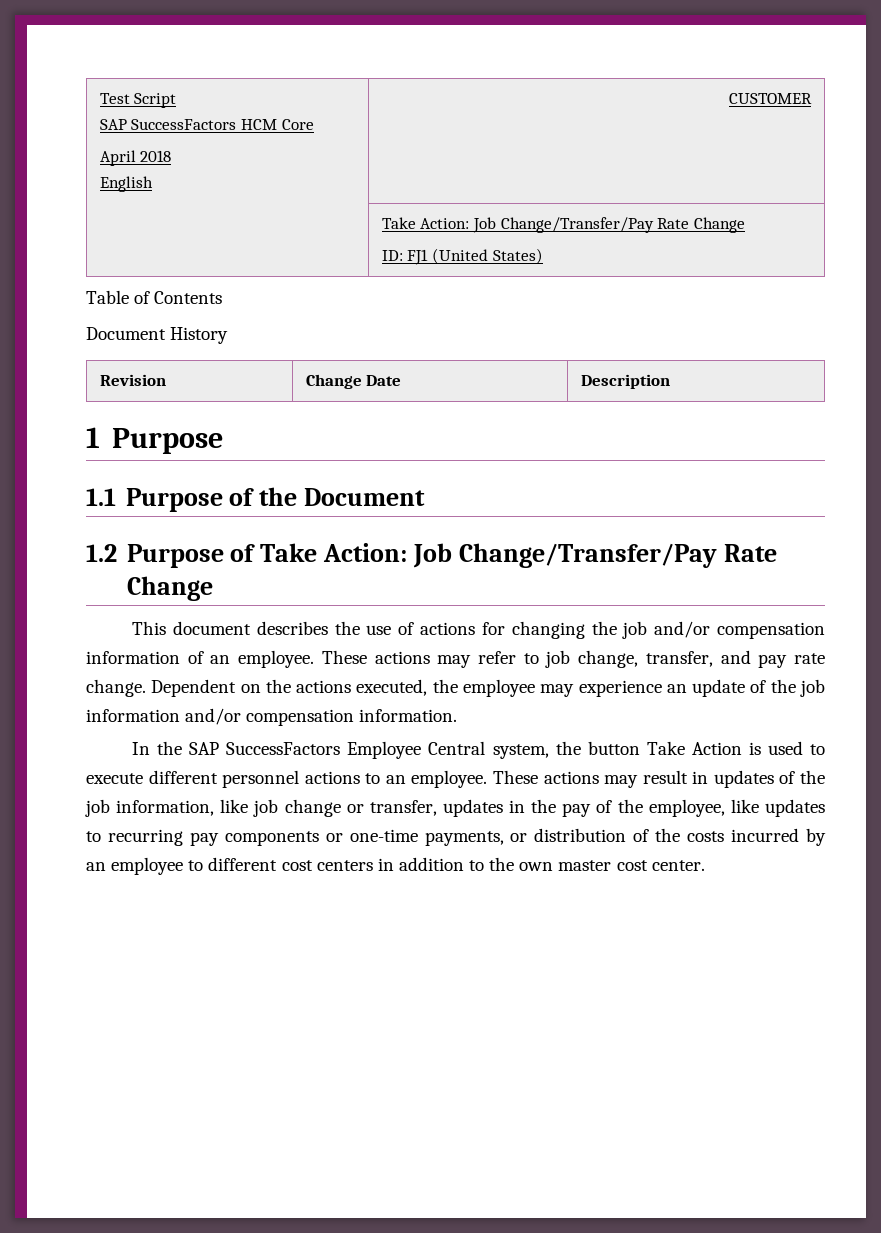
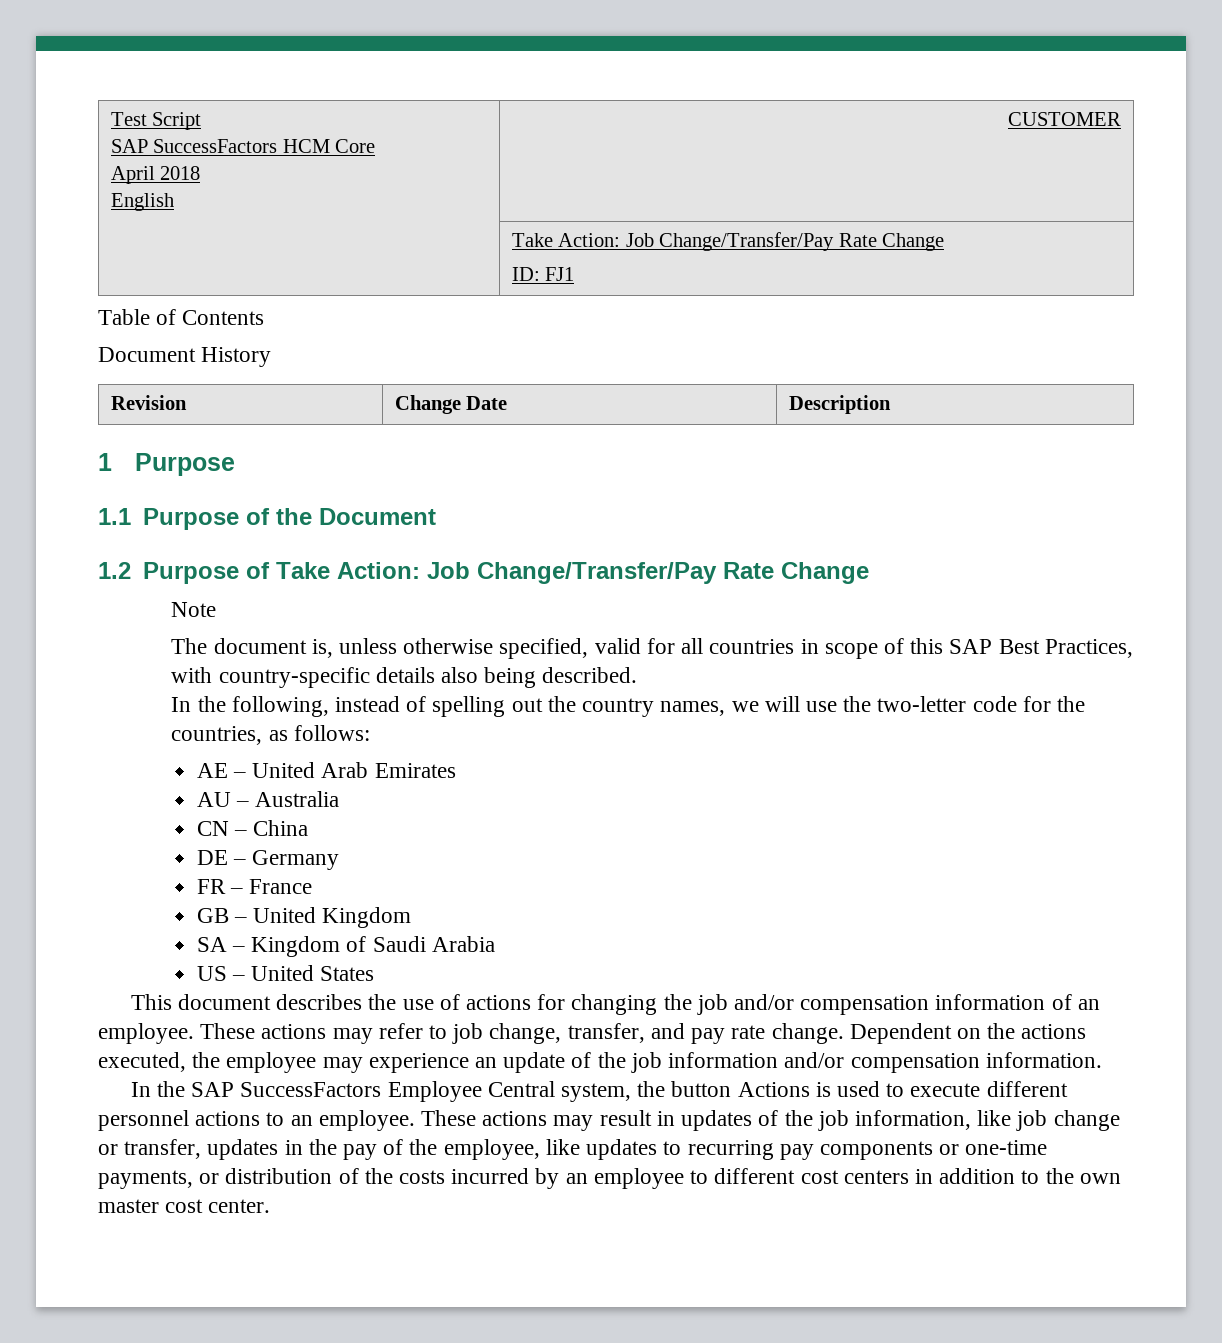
  | Take Action: Job Change/Transfer/Pay Rate Change
- ID: FJ1 (United States)
+ ID: FJ1
+ Note
+ The document is, unless otherwise specified, valid for all countries in scope of this SAP Best Practices, with country-specific details also being described.
+ In the following, instead of spelling out the country names, we will use the two-letter code for the countries, as follows:
+ AE – United Arab Emirates
+ AU – Australia
+ CN – China
+ DE – Germany
+ FR – France
+ GB – United Kingdom
+ SA – Kingdom of Saudi Arabia
+ US – United States
- In the SAP SuccessFactors Employee Central system, the button Take Action is used to execute different personnel actions to an employee.
+ In the SAP SuccessFactors Employee Central system, the button Actions is used to execute different personnel actions to an employee.

